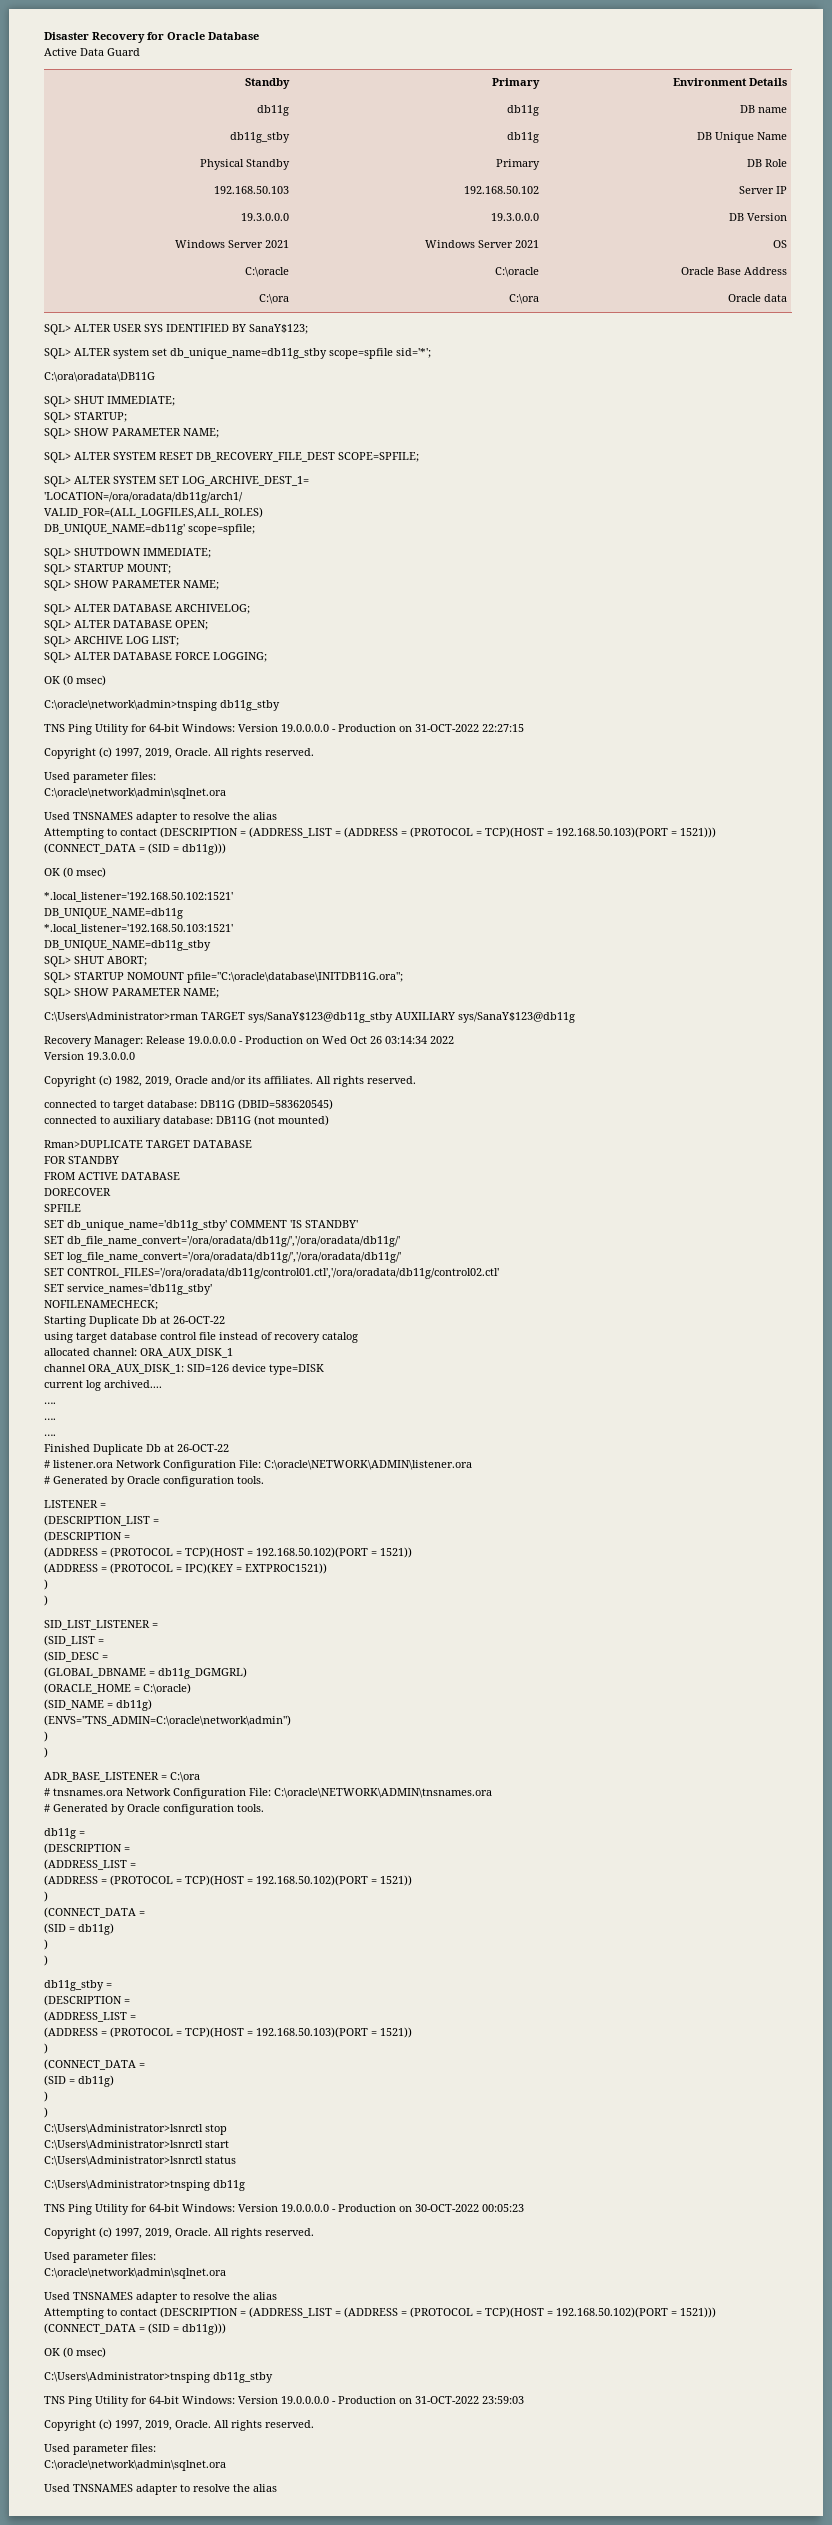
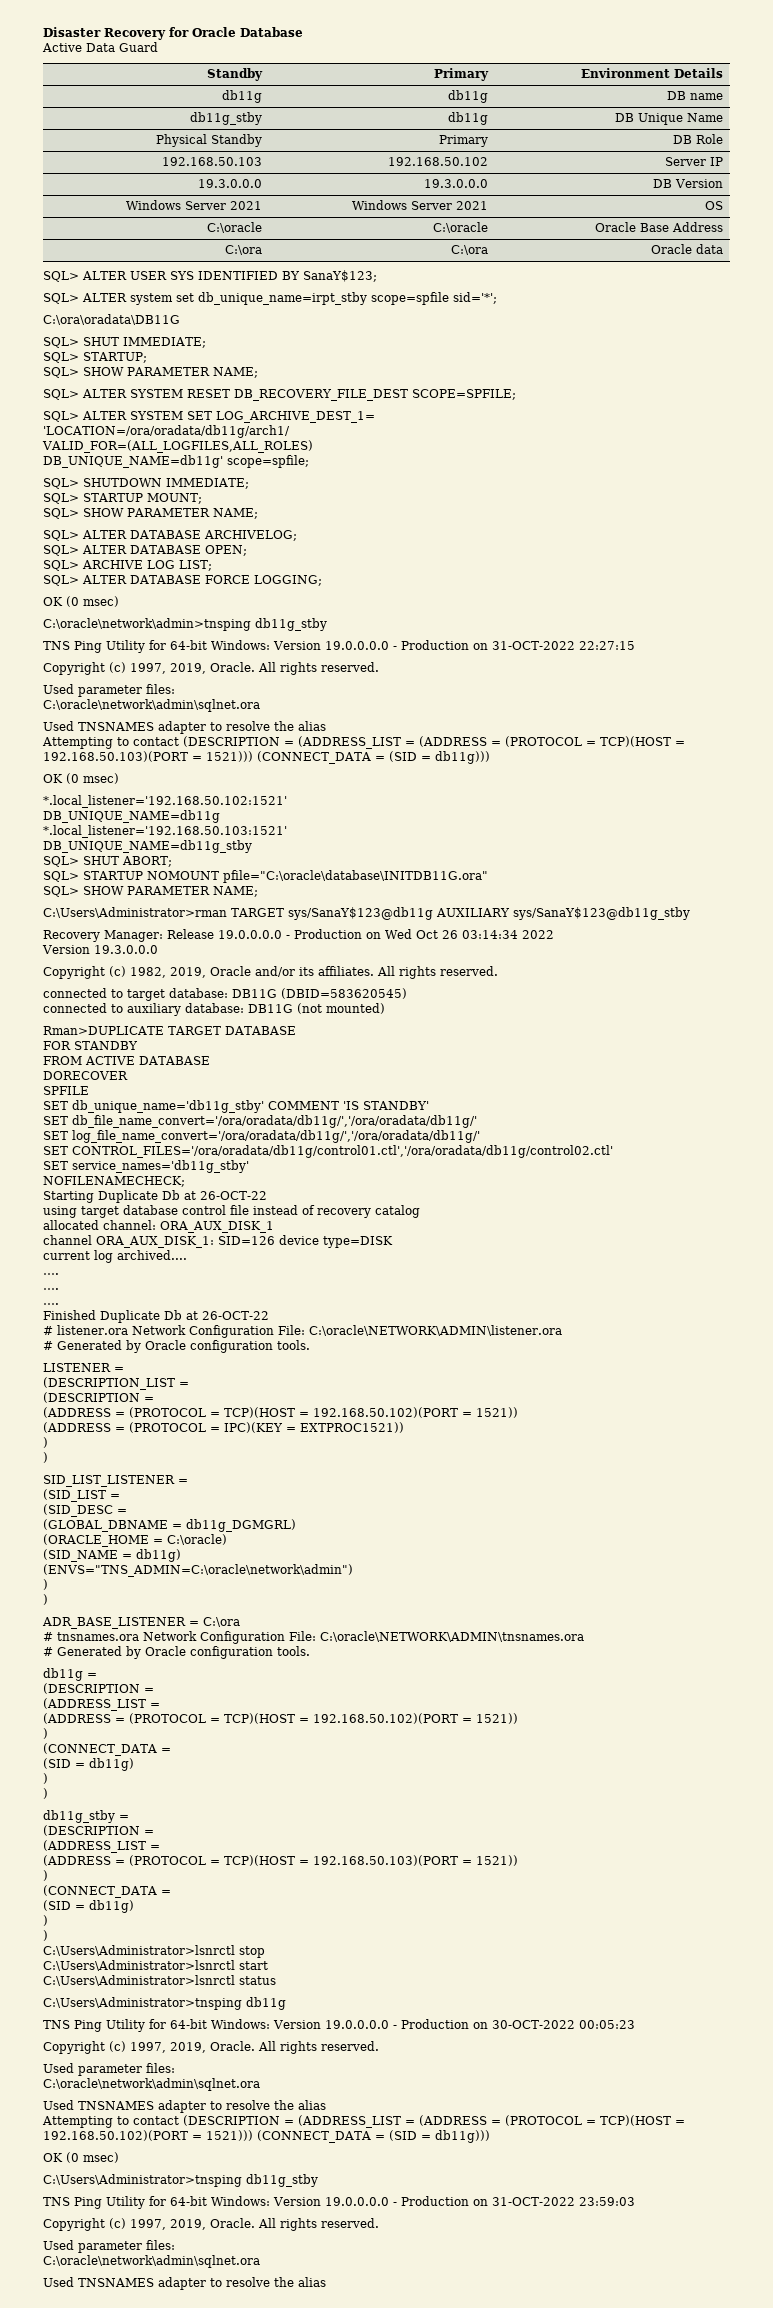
- SQL> ALTER system set db_unique_name=db11g_stby scope=spfile sid='*';
+ SQL> ALTER system set db_unique_name=irpt_stby scope=spfile sid='*';
- SQL> STARTUP NOMOUNT pfile="C:\oracle\database\INITDB11G.ora";
+ SQL> STARTUP NOMOUNT pfile="C:\oracle\database\INITDB11G.ora"
- C:\Users\Administrator>rman TARGET sys/SanaY$123@db11g_stby AUXILIARY sys/SanaY$123@db11g
+ C:\Users\Administrator>rman TARGET sys/SanaY$123@db11g AUXILIARY sys/SanaY$123@db11g_stby

